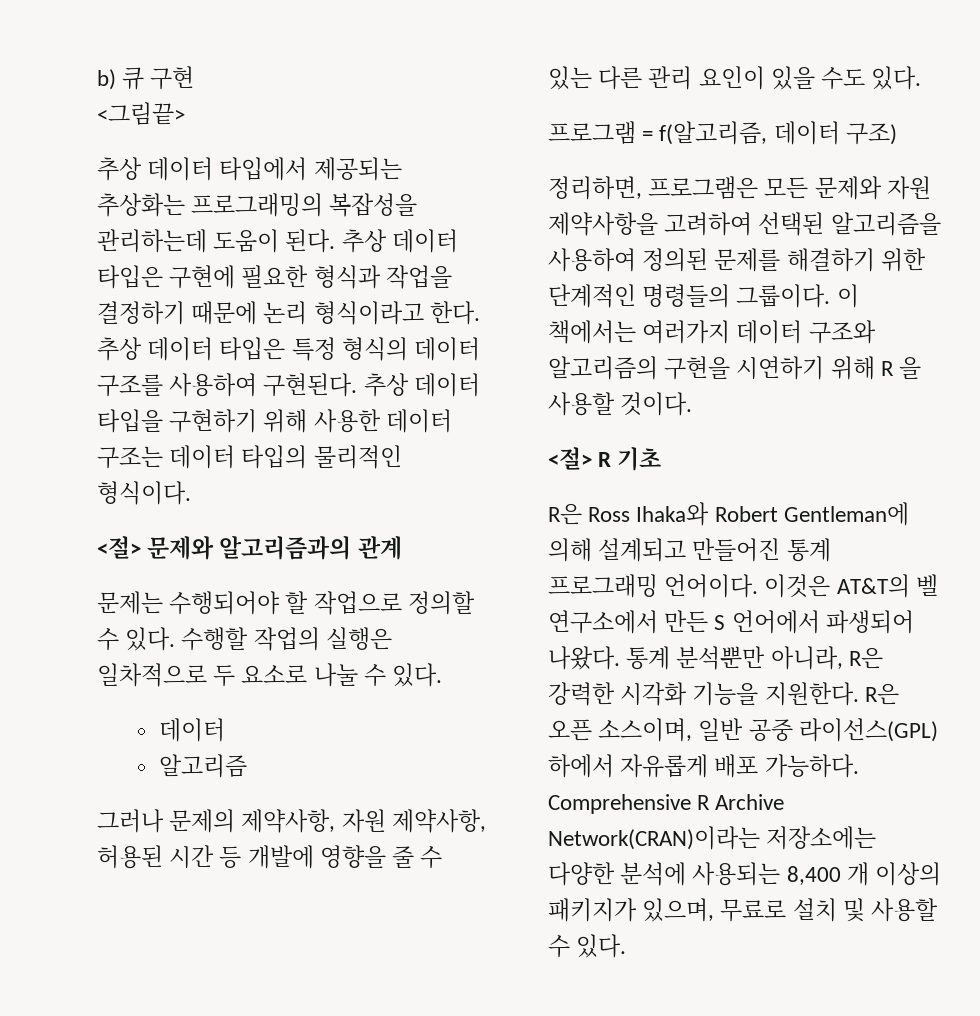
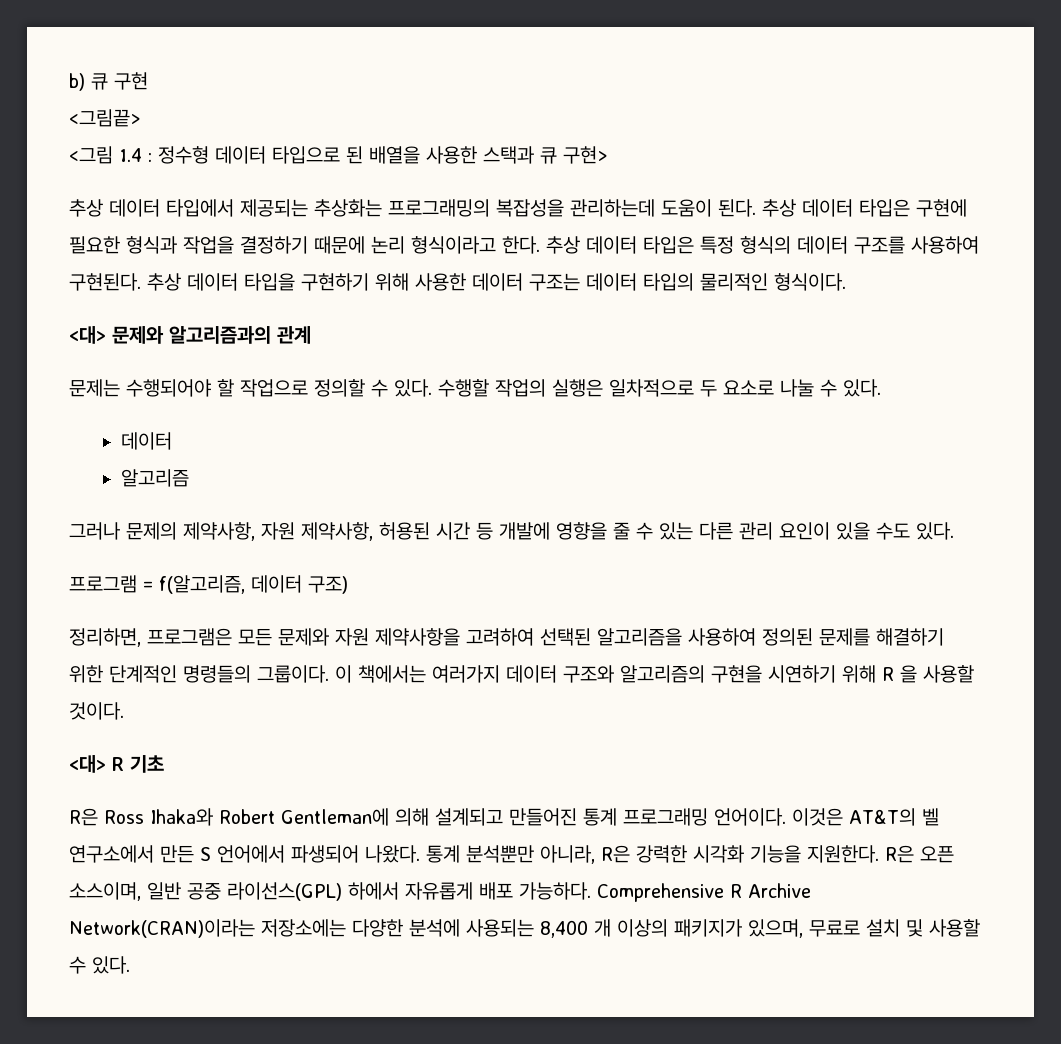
+ <그림 1.4 : 정수형 데이터 타입으로 된 배열을 사용한 스택과 큐 구현>
- <절> 문제와 알고리즘과의 관계
+ <대> 문제와 알고리즘과의 관계
- <절> R 기초
+ <대> R 기초

